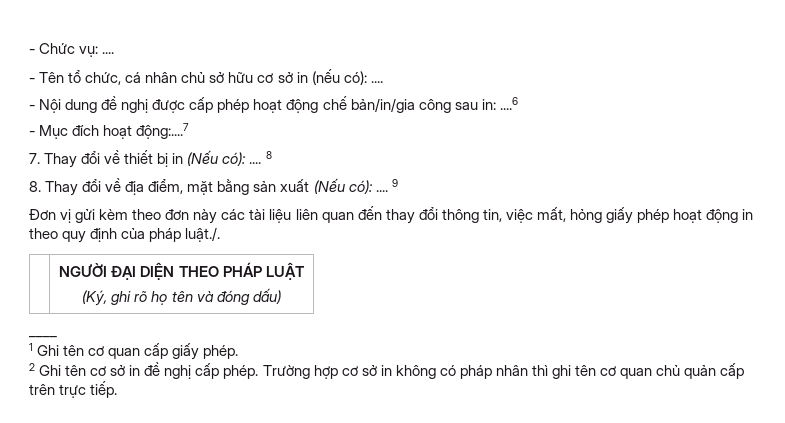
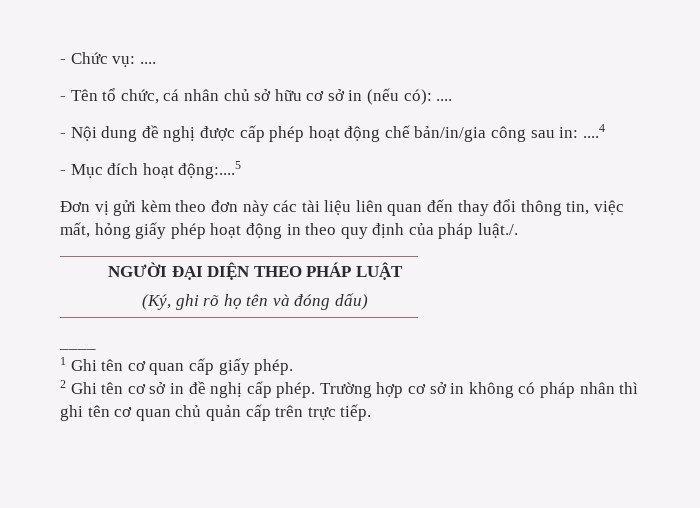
- - Nội dung đề nghị được cấp phép hoạt động chế bản/in/gia công sau in: ....6
+ - Nội dung đề nghị được cấp phép hoạt động chế bản/in/gia công sau in: ....4
- - Mục đích hoạt động:....7
- 7. Thay đổi về thiết bị in (Nếu có): .... 8
- 8. Thay đổi về địa điểm, mặt bằng sản xuất (Nếu có): .... 9
+ - Mục đích hoạt động:....5

